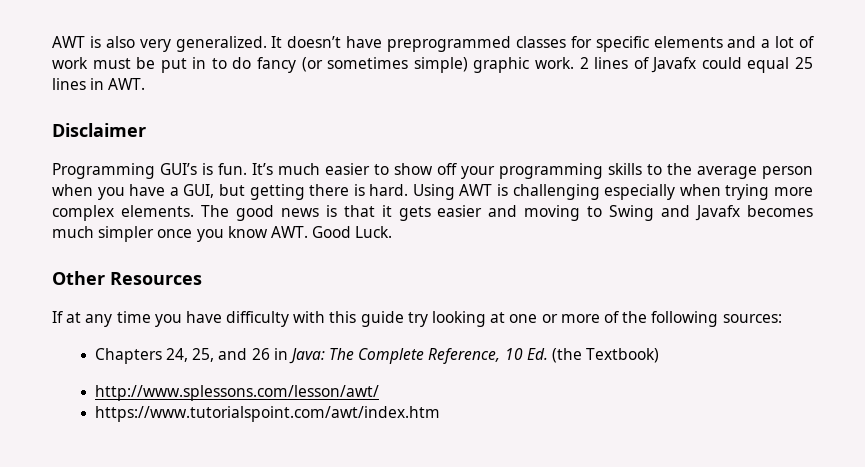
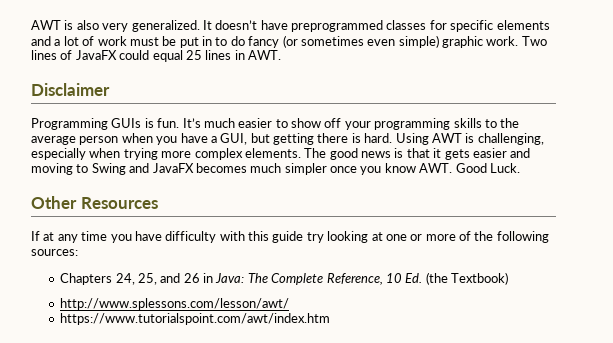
- It doesn’t have preprogrammed classes for specific elements and a lot of work must be put in to do fancy (or sometimes simple) graphic work.
+ It doesn’t have preprogrammed classes for specific elements and a lot of work must be put in to do fancy (or sometimes even simple) graphic work.
- 2 lines of Javafx could equal 25 lines in AWT.
+ Two lines of JavaFX could equal 25 lines in AWT.
- Programming GUI’s is fun.
+ Programming GUIs is fun.
- Using AWT is challenging especially when trying more complex elements.
+ Using AWT is challenging, especially when trying more complex elements.
- The good news is that it gets easier and moving to Swing and Javafx becomes much simpler once you know AWT. Good Luck.
+ The good news is that it gets easier and moving to Swing and JavaFX becomes much simpler once you know AWT. Good Luck.

